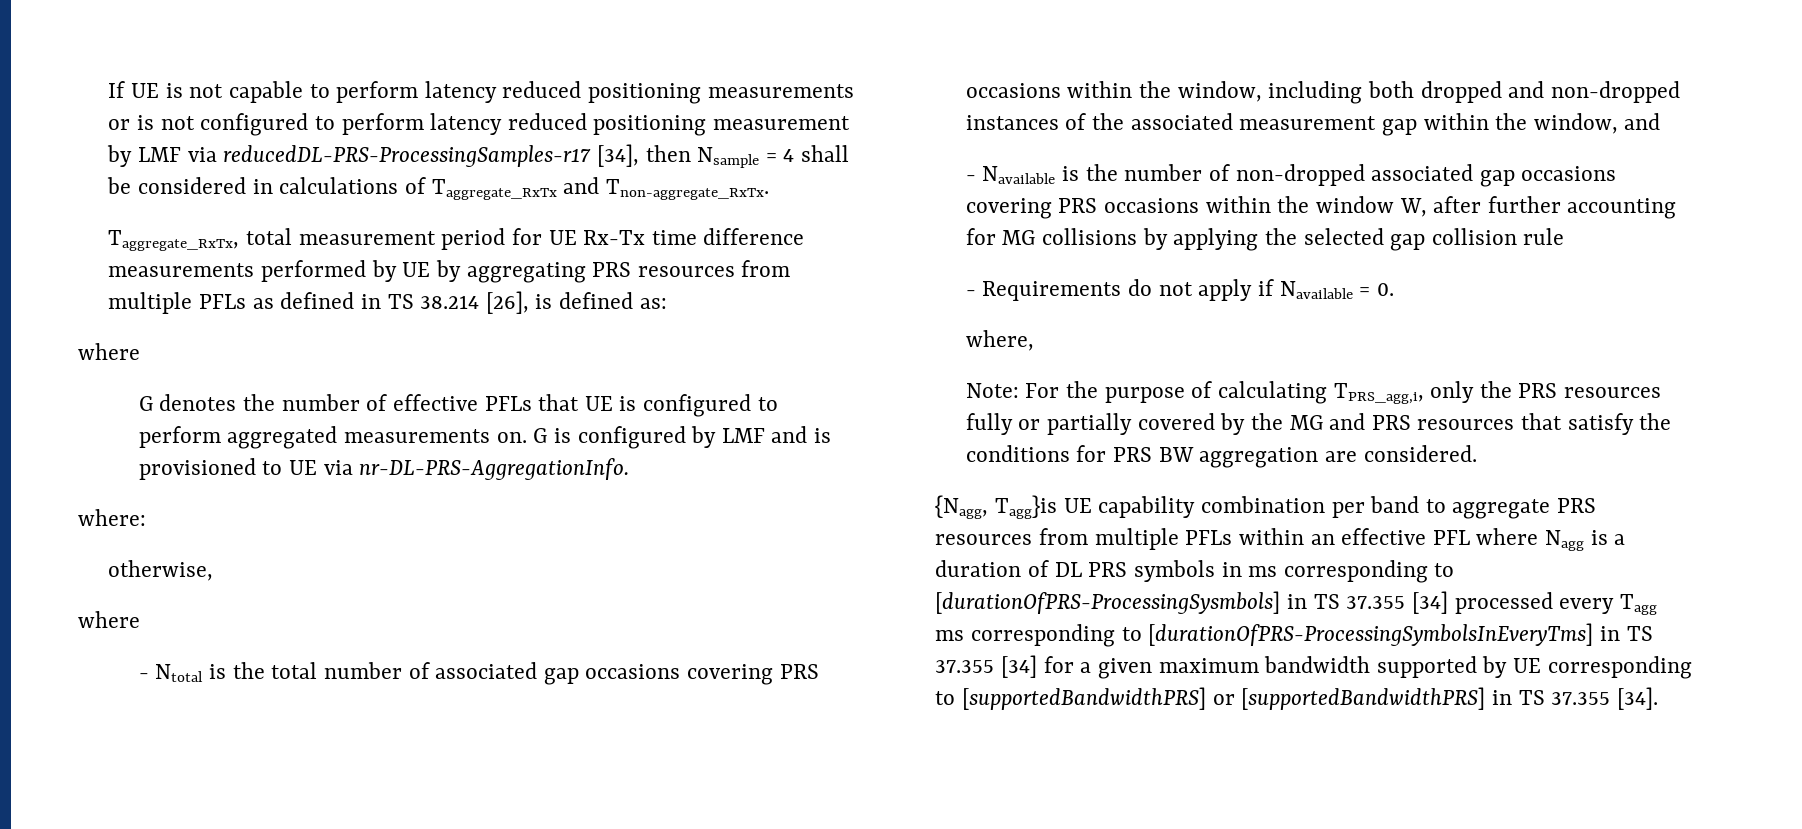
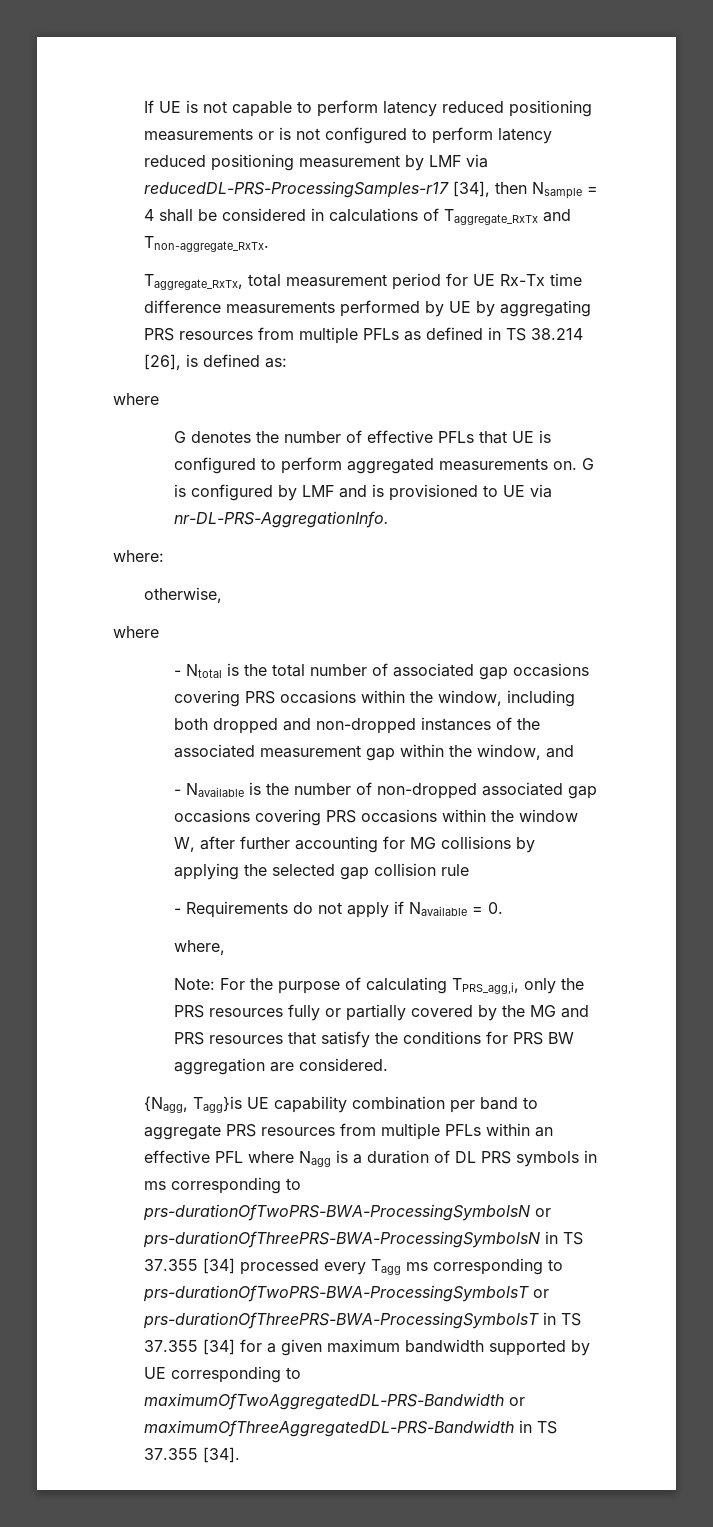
- {Nagg, Tagg}is UE capability combination per band to aggregate PRS resources from multiple PFLs within an effective PFL where Nagg is a duration of DL PRS symbols in ms corresponding to [durationOfPRS-ProcessingSysmbols] in TS 37.355 [34] processed every Tagg ms corresponding to [durationOfPRS-ProcessingSymbolsInEveryTms] in TS 37.355 [34] for a given maximum bandwidth supported by UE corresponding to [supportedBandwidthPRS] or [supportedBandwidthPRS] in TS 37.355 [34].
+ {Nagg, Tagg}is UE capability combination per band to aggregate PRS resources from multiple PFLs within an effective PFL where Nagg is a duration of DL PRS symbols in ms corresponding to prs-durationOfTwoPRS-BWA-ProcessingSymbolsN or prs-durationOfThreePRS-BWA-ProcessingSymbolsN in TS 37.355 [34] processed every Tagg ms corresponding to prs-durationOfTwoPRS-BWA-ProcessingSymbolsT or prs-durationOfThreePRS-BWA-ProcessingSymbolsT in TS 37.355 [34] for a given maximum bandwidth supported by UE corresponding to maximumOfTwoAggregatedDL-PRS-Bandwidth or maximumOfThreeAggregatedDL-PRS-Bandwidth in TS 37.355 [34].

